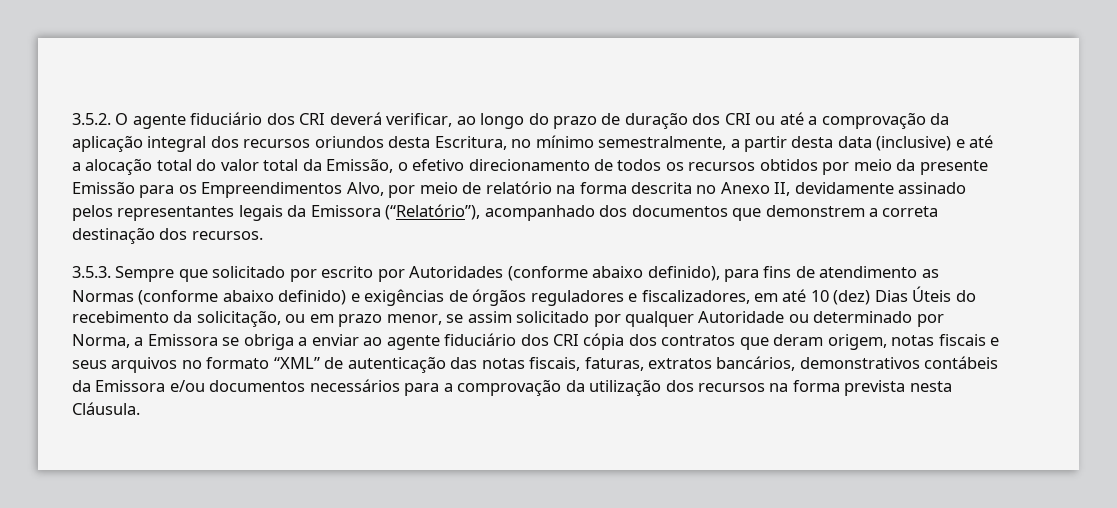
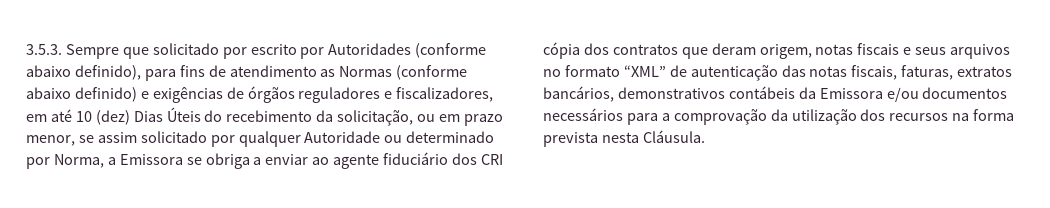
- 3.5.2. O agente fiduciário dos CRI deverá verificar, ao longo do prazo de duração dos CRI ou até a comprovação da aplicação integral dos recursos oriundos desta Escritura, no mínimo semestralmente, a partir desta data (inclusive) e até a alocação total do valor total da Emissão, o efetivo direcionamento de todos os recursos obtidos por meio da presente Emissão para os Empreendimentos Alvo, por meio de relatório na forma descrita no Anexo II, devidamente assinado pelos representantes legais da Emissora (“Relatório”), acompanhado dos documentos que demonstrem a correta destinação dos recursos.

